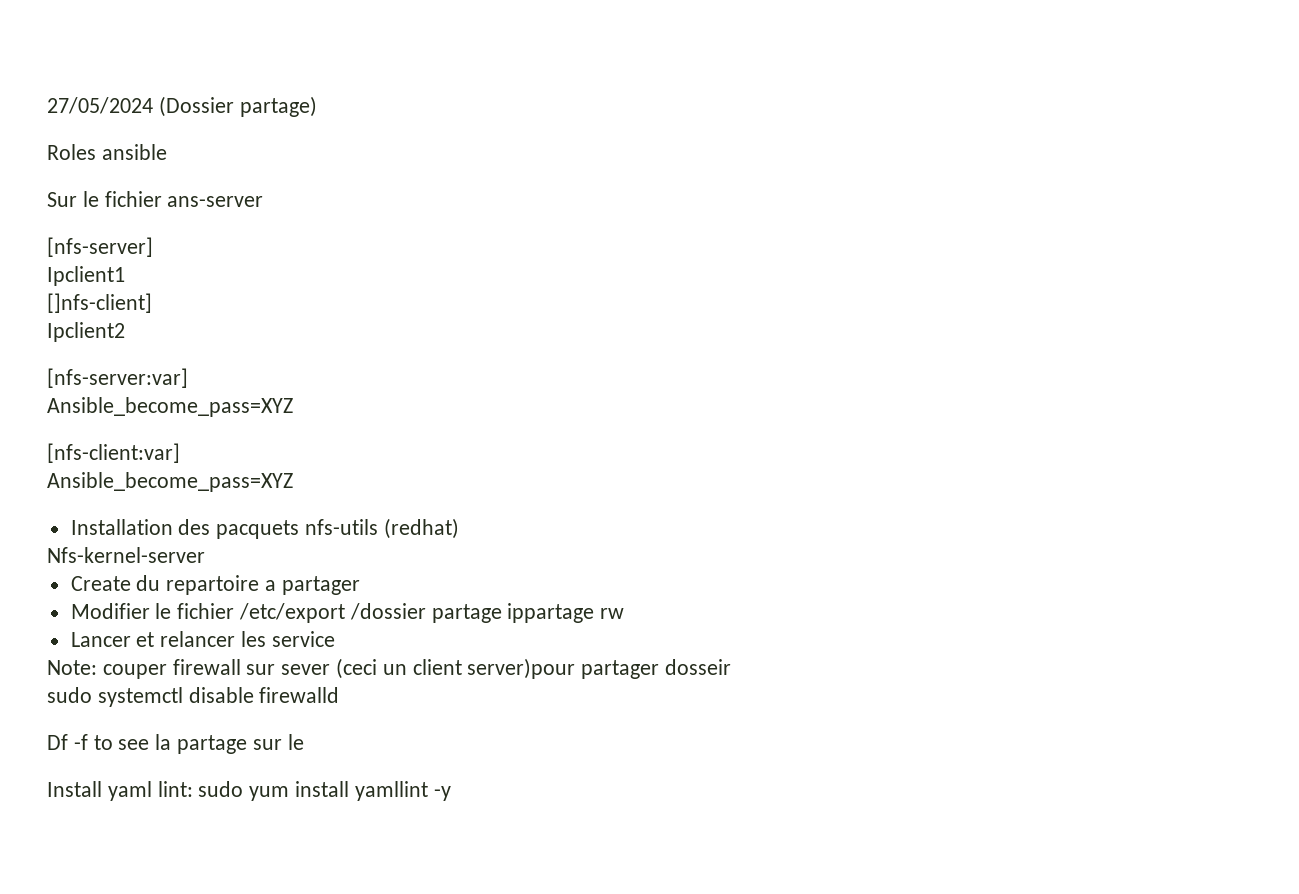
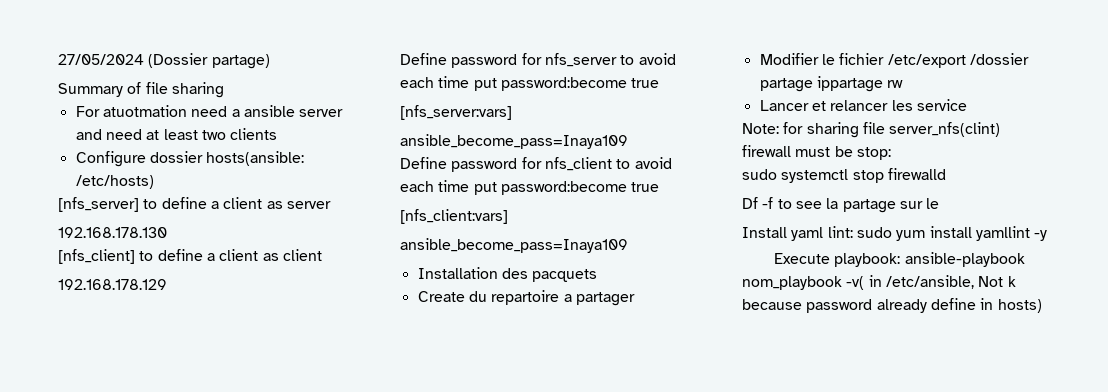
- Roles ansible
- Sur le fichier ans-server
- [nfs-server]
- Ipclient1
- []nfs-client]
- Ipclient2
- [nfs-server:var]
- Ansible_become_pass=XYZ
- [nfs-client:var]
- Ansible_become_pass=XYZ
+ Summary of file sharing
+ For atuotmation need a ansible server and need at least two clients
+ Configure dossier hosts(ansible: /etc/hosts)
+ [nfs_server] to define a client as server
+ 192.168.178.130
+ [nfs_client] to define a client as client
+ 192.168.178.129
+ Define password for nfs_server to avoid each time put password:become true
+ [nfs_server:vars]
+ ansible_become_pass=Inaya109
+ Define password for nfs_client to avoid each time put password:become true
+ [nfs_client:vars]
+ ansible_become_pass=Inaya109
- Installation des pacquets nfs-utils (redhat)
- Nfs-kernel-server
+ Installation des pacquets
- Note: couper firewall sur sever (ceci un client server)pour partager dosseir
+ Note: for sharing file server_nfs(clint) firewall must be stop:
- sudo systemctl disable firewalld
+ sudo systemctl stop firewalld
+ Execute playbook: ansible-playbook nom_playbook -v( in /etc/ansible, Not k because password already define in hosts)

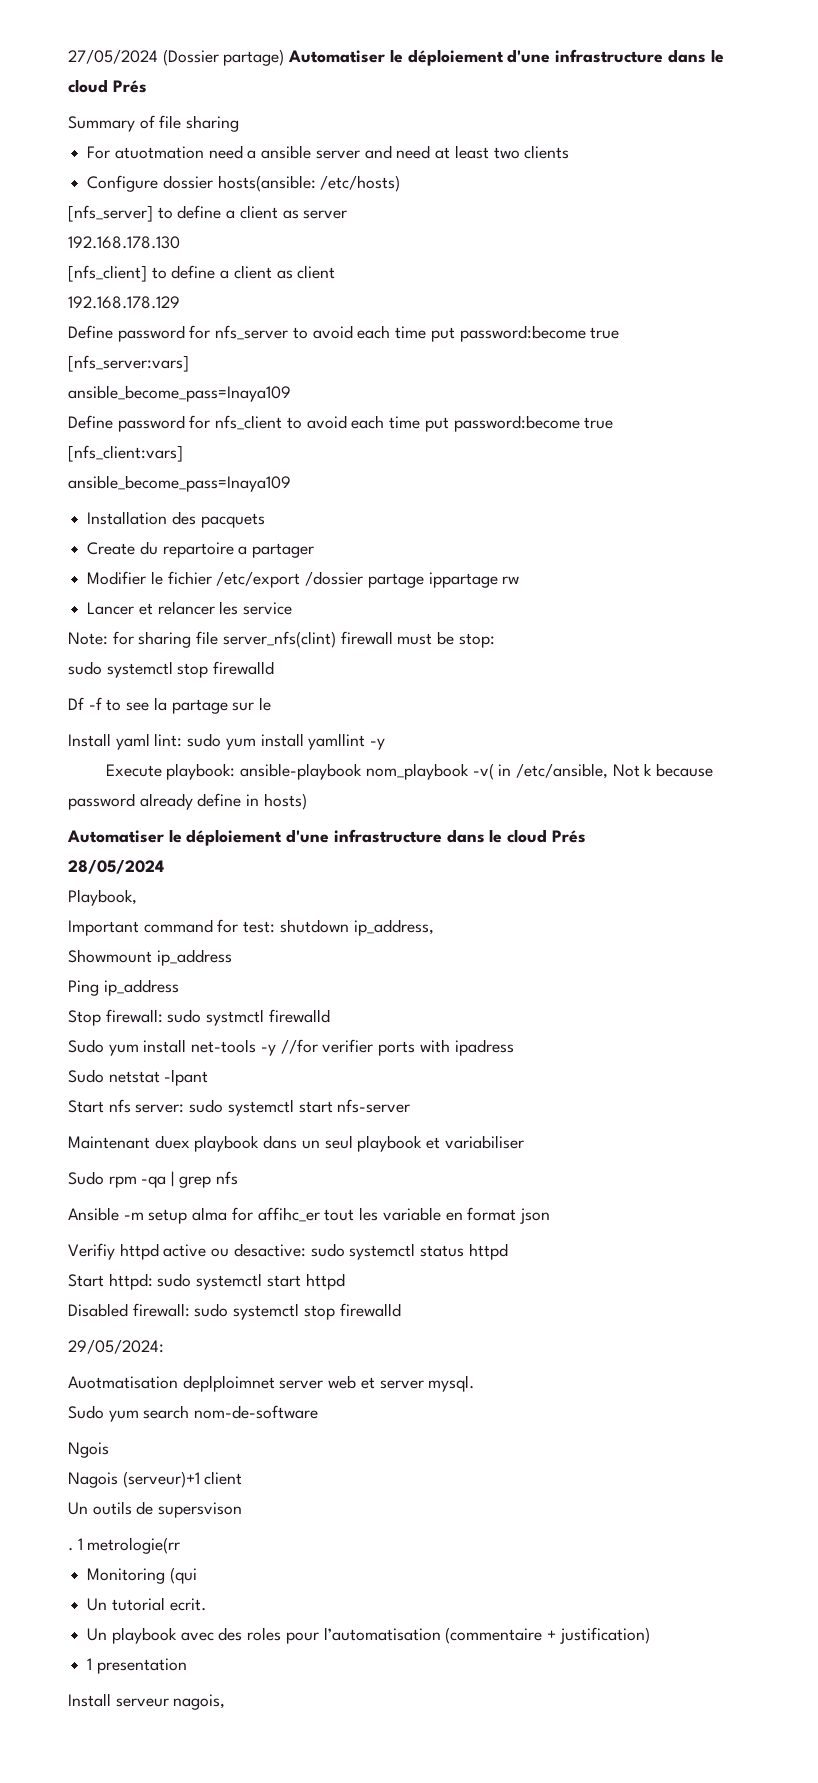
- 27/05/2024 (Dossier partage)
+ 27/05/2024 (Dossier partage) Automatiser le déploiement d'une infrastructure dans le cloud Prés
  Execute playbook: ansible-playbook nom_playbook -v( in /etc/ansible, Not k because password already define in hosts)
+ Automatiser le déploiement d'une infrastructure dans le cloud Prés
+ 28/05/2024
+ Playbook,
+ Important command for test: shutdown ip_address,
+ Showmount ip_address
+ Ping ip_address
+ Stop firewall: sudo systmctl firewalld
+ Sudo yum install net-tools -y //for verifier ports with ipadress
+ Sudo netstat -lpant
+ Start nfs server: sudo systemctl start nfs-server
+ Maintenant duex playbook dans un seul playbook et variabiliser
+ Sudo rpm -qa | grep nfs
+ Ansible -m setup alma for affihc_er tout les variable en format json
+ Verifiy httpd active ou desactive: sudo systemctl status httpd
+ Start httpd: sudo systemctl start httpd
+ Disabled firewall: sudo systemctl stop firewalld
+ 29/05/2024:
+ Auotmatisation deplploimnet server web et server mysql.
+ Sudo yum search nom-de-software
+ Ngois
+ Nagois (serveur)+1 client
+ Un outils de supersvison
+ . 1 metrologie(rr
+ Monitoring (qui
+ Un tutorial ecrit.
+ Un playbook avec des roles pour l’automatisation (commentaire + justification)
+ 1 presentation
+ Install serveur nagois,

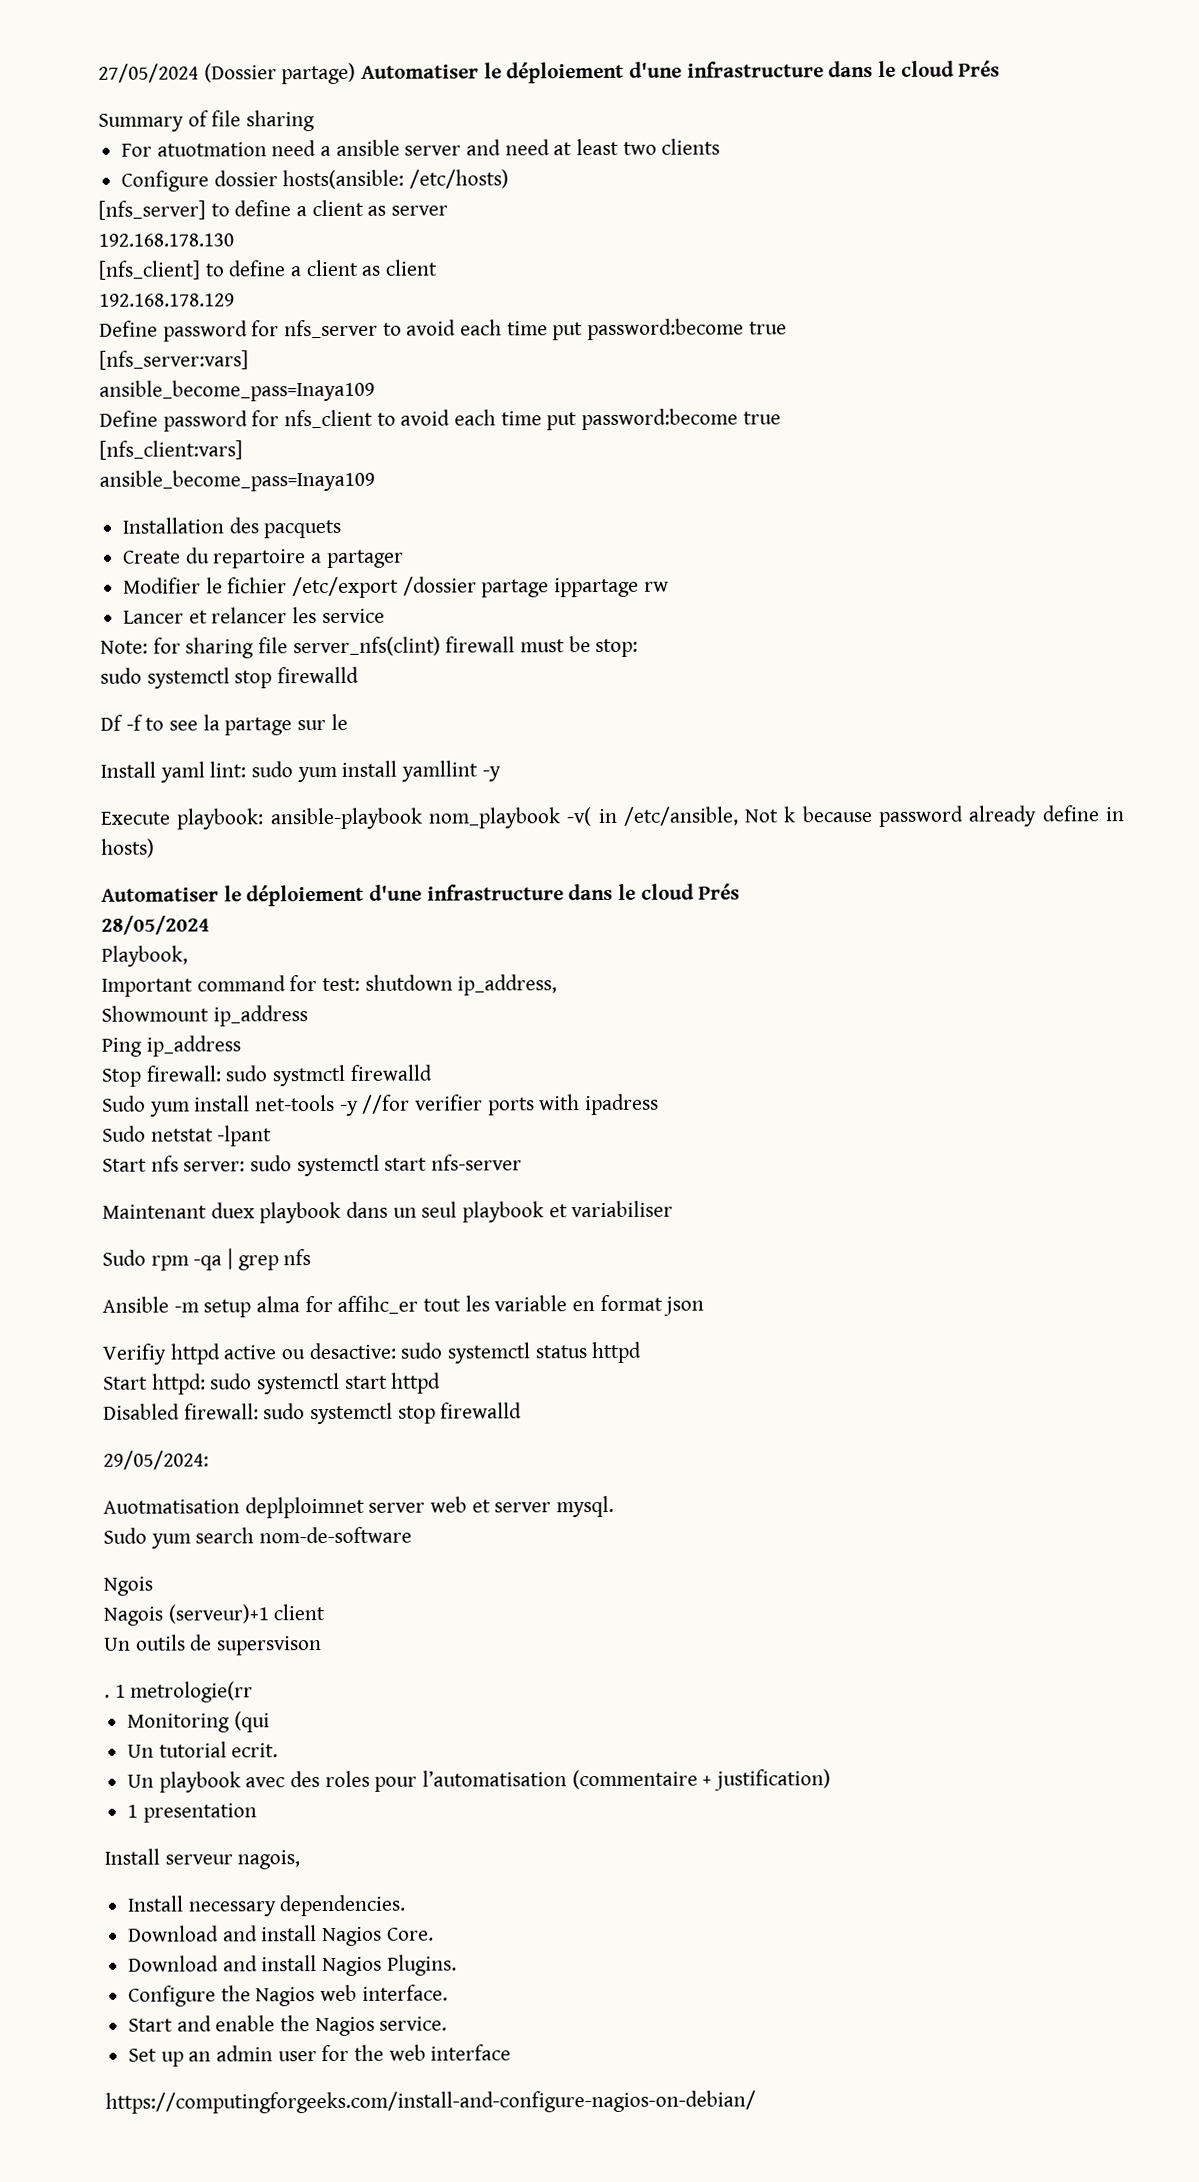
+ Install necessary dependencies.
+ Download and install Nagios Core.
+ Download and install Nagios Plugins.
+ Configure the Nagios web interface.
+ Start and enable the Nagios service.
+ Set up an admin user for the web interface
+ https://computingforgeeks.com/install-and-configure-nagios-on-debian/

